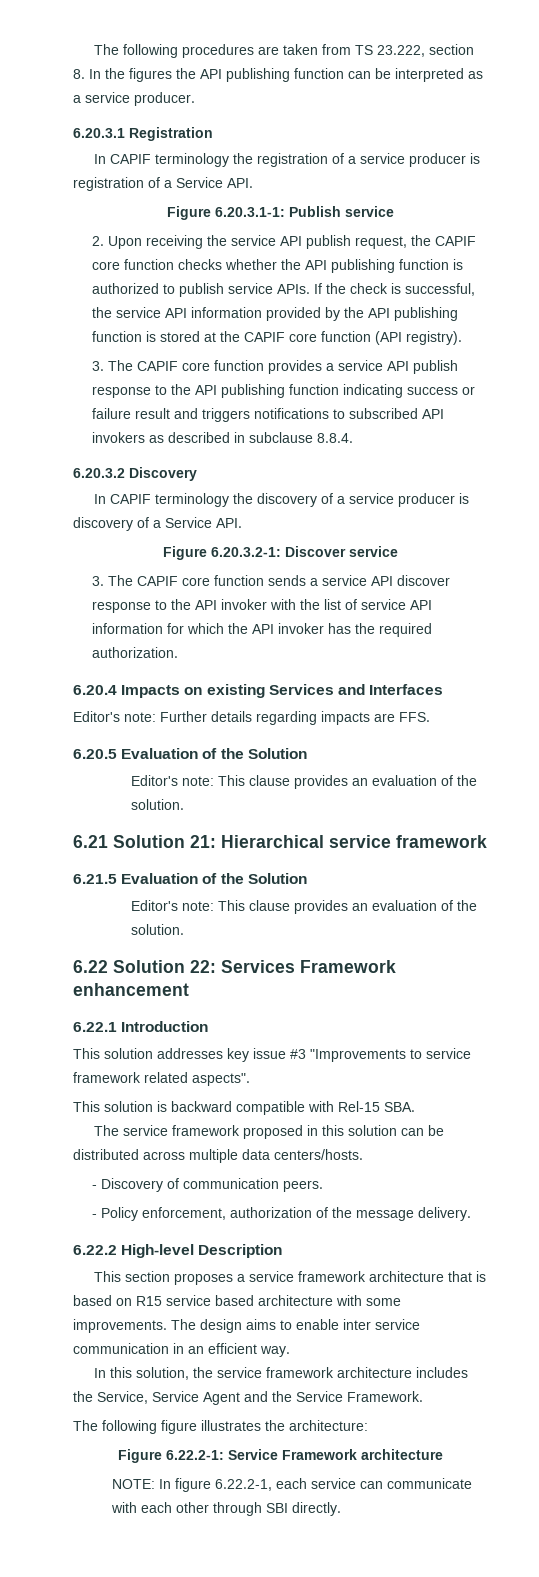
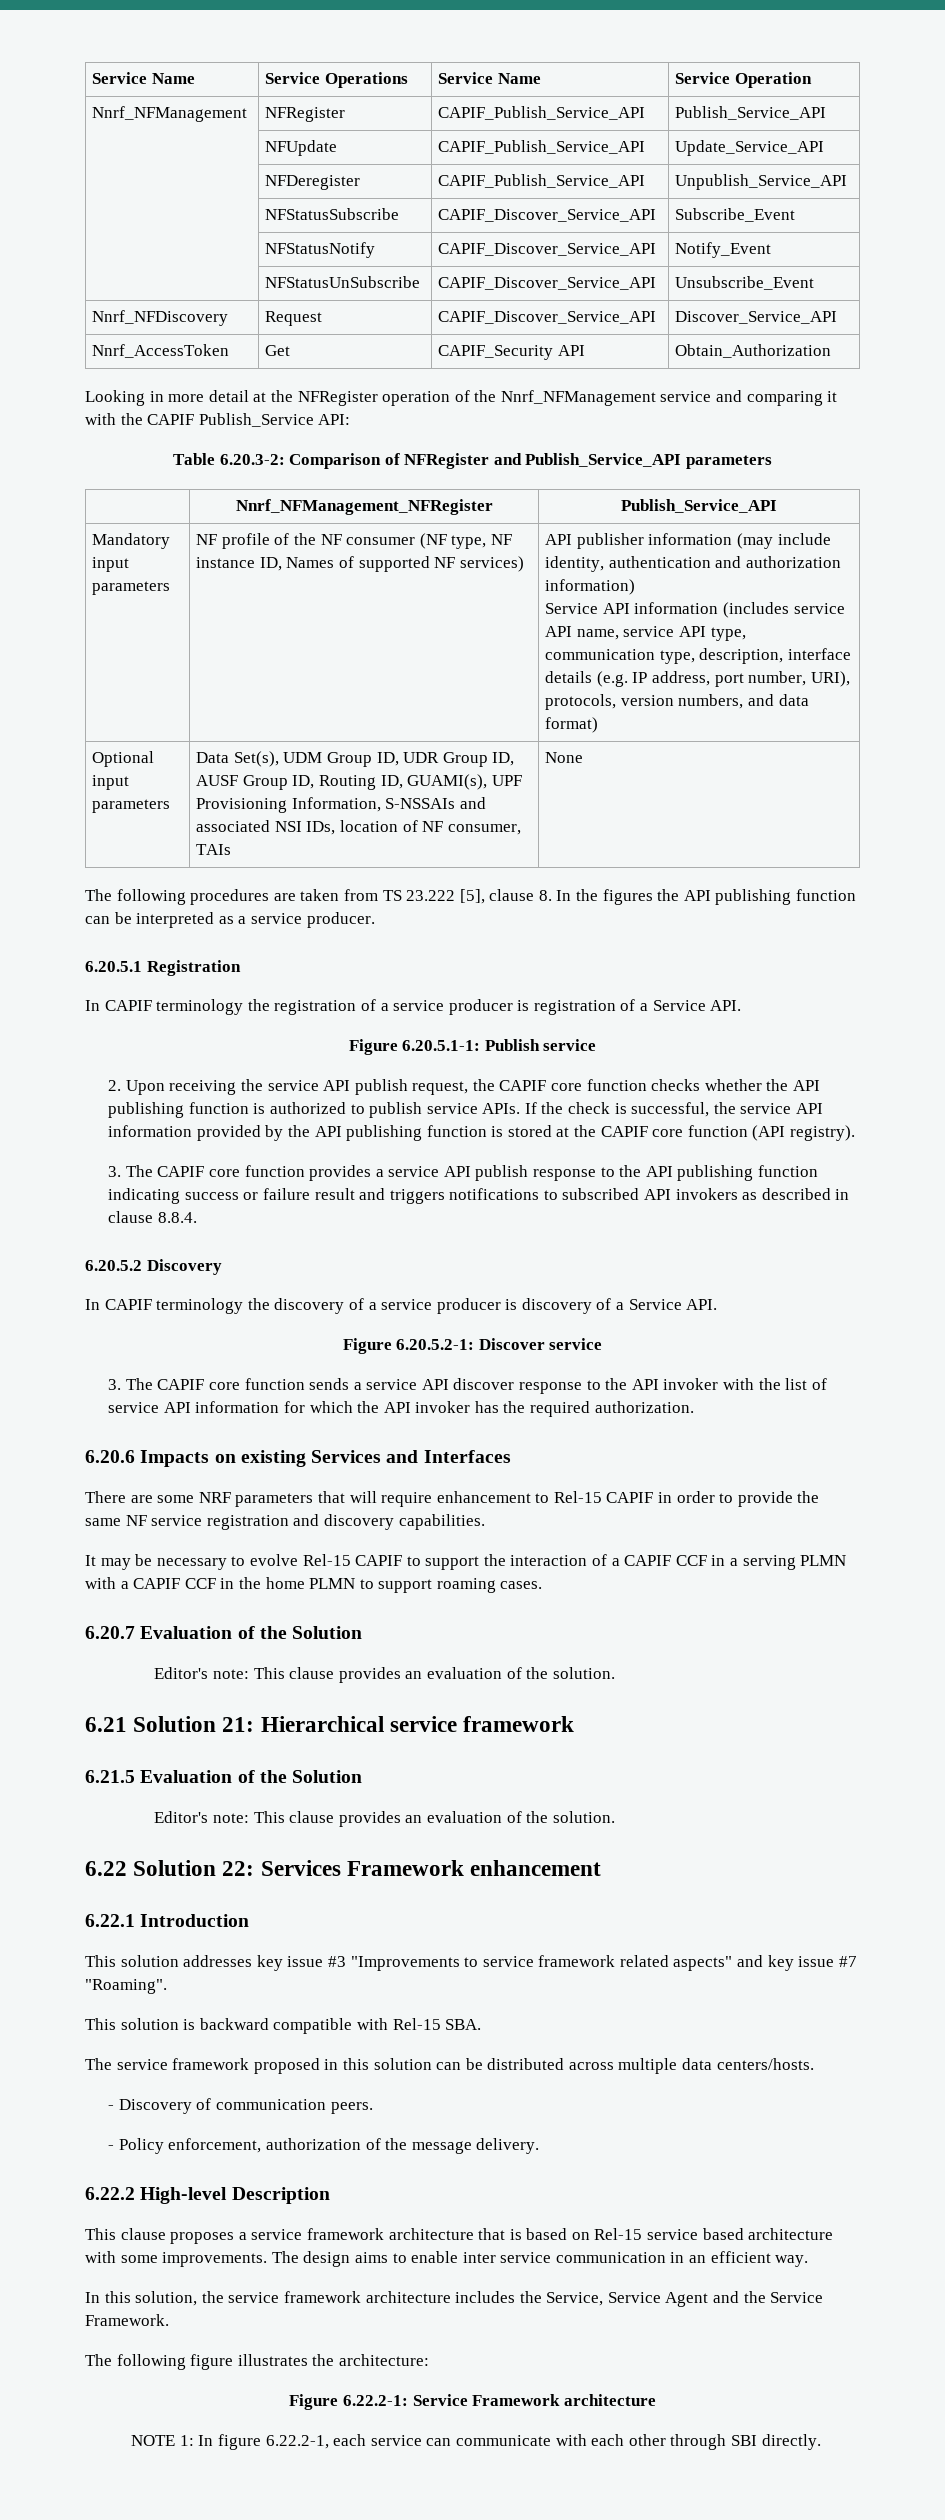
+ Service Name | Service Operations | Service Name | Service Operation
+ Nnrf_NFManagement | NFRegister | CAPIF_Publish_Service_API | Publish_Service_API
+ | NFUpdate | CAPIF_Publish_Service_API | Update_Service_API
+ | NFDeregister | CAPIF_Publish_Service_API | Unpublish_Service_API
+ | NFStatusSubscribe | CAPIF_Discover_Service_API | Subscribe_Event
+ | NFStatusNotify | CAPIF_Discover_Service_API | Notify_Event
+ | NFStatusUnSubscribe | CAPIF_Discover_Service_API | Unsubscribe_Event
+ Nnrf_NFDiscovery | Request | CAPIF_Discover_Service_API | Discover_Service_API
+ Nnrf_AccessToken | Get | CAPIF_Security API | Obtain_Authorization
+ Looking in more detail at the NFRegister operation of the Nnrf_NFManagement service and comparing it with the CAPIF Publish_Service API:
+ Table 6.20.3-2: Comparison of NFRegister and Publish_Service_API parameters
+ | Nnrf_NFManagement_NFRegister | Publish_Service_API
+ Mandatory input parameters | NF profile of the NF consumer (NF type, NF instance ID, Names of supported NF services) | API publisher information (may include identity, authentication and authorization information)
+ Service API information (includes service API name, service API type, communication type, description, interface details (e.g. IP address, port number, URI), protocols, version numbers, and data format)
+ Optional input parameters | Data Set(s), UDM Group ID, UDR Group ID, AUSF Group ID, Routing ID, GUAMI(s), UPF Provisioning Information, S-NSSAIs and associated NSI IDs, location of NF consumer, TAIs | None
- The following procedures are taken from TS 23.222, section 8. In the figures the API publishing function can be interpreted as a service producer.
+ The following procedures are taken from TS 23.222 [5], clause 8. In the figures the API publishing function can be interpreted as a service producer.
- 6.20.3.1 Registration
+ 6.20.5.1 Registration
- Figure 6.20.3.1-1: Publish service
+ Figure 6.20.5.1-1: Publish service
- 3. The CAPIF core function provides a service API publish response to the API publishing function indicating success or failure result and triggers notifications to subscribed API invokers as described in subclause 8.8.4.
+ 3. The CAPIF core function provides a service API publish response to the API publishing function indicating success or failure result and triggers notifications to subscribed API invokers as described in clause 8.8.4.
- 6.20.3.2 Discovery
+ 6.20.5.2 Discovery
- Figure 6.20.3.2-1: Discover service
+ Figure 6.20.5.2-1: Discover service
- 6.20.4 Impacts on existing Services and Interfaces
+ 6.20.6 Impacts on existing Services and Interfaces
- Editor's note: Further details regarding impacts are FFS.
- 6.20.5 Evaluation of the Solution
+ There are some NRF parameters that will require enhancement to Rel-15 CAPIF in order to provide the same NF service registration and discovery capabilities.
+ It may be necessary to evolve Rel-15 CAPIF to support the interaction of a CAPIF CCF in a serving PLMN with a CAPIF CCF in the home PLMN to support roaming cases.
+ 6.20.7 Evaluation of the Solution
- This solution addresses key issue #3 "Improvements to service framework related aspects".
+ This solution addresses key issue #3 "Improvements to service framework related aspects" and key issue #7 "Roaming".
- This section proposes a service framework architecture that is based on R15 service based architecture with some improvements.
+ This clause proposes a service framework architecture that is based on Rel-15 service based architecture with some improvements.
- NOTE: In figure 6.22.2-1, each service can communicate with each other through SBI directly.
+ NOTE 1: In figure 6.22.2-1, each service can communicate with each other through SBI directly.

